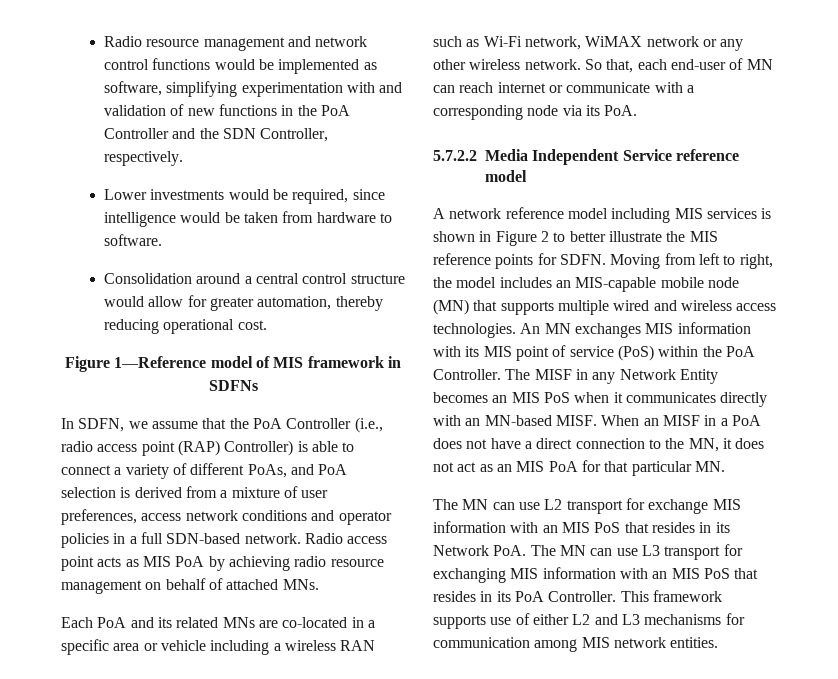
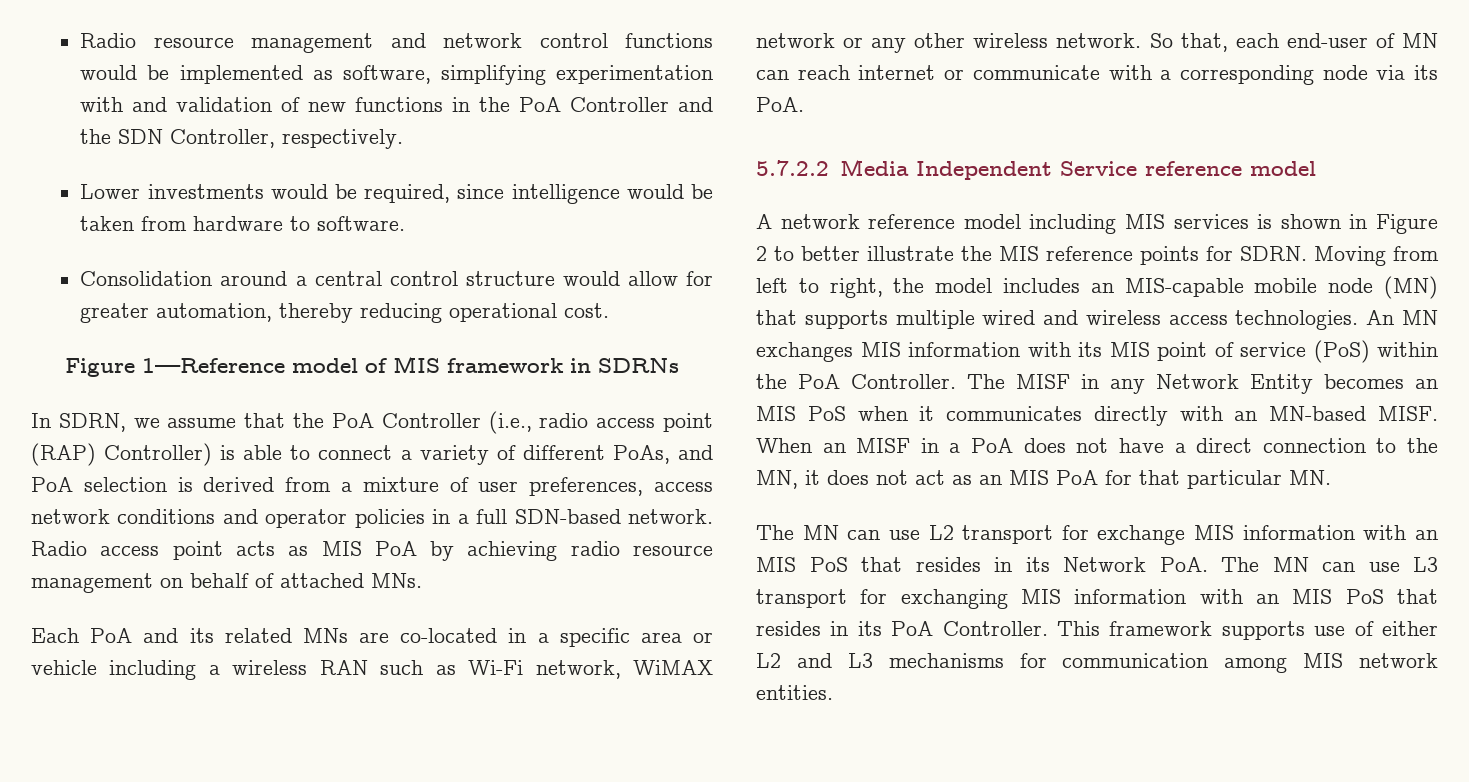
- Figure 1—Reference model of MIS framework in SDFNs
+ Figure 1—Reference model of MIS framework in SDRNs
- In SDFN, we assume that the PoA Controller (i.e., radio access point (RAP) Controller) is able to connect a variety of different PoAs, and PoA selection is derived from a mixture of user preferences, access network conditions and operator policies in a full SDN-based network.
+ In SDRN, we assume that the PoA Controller (i.e., radio access point (RAP) Controller) is able to connect a variety of different PoAs, and PoA selection is derived from a mixture of user preferences, access network conditions and operator policies in a full SDN-based network.
- A network reference model including MIS services is shown in Figure 2 to better illustrate the MIS reference points for SDFN.
+ A network reference model including MIS services is shown in Figure 2 to better illustrate the MIS reference points for SDRN.

